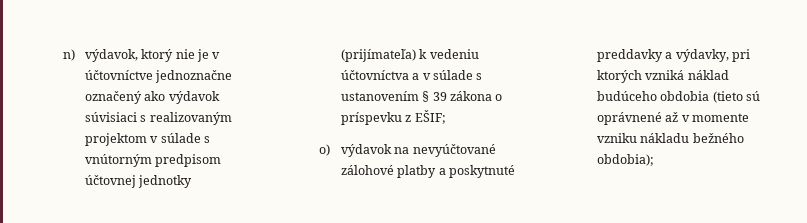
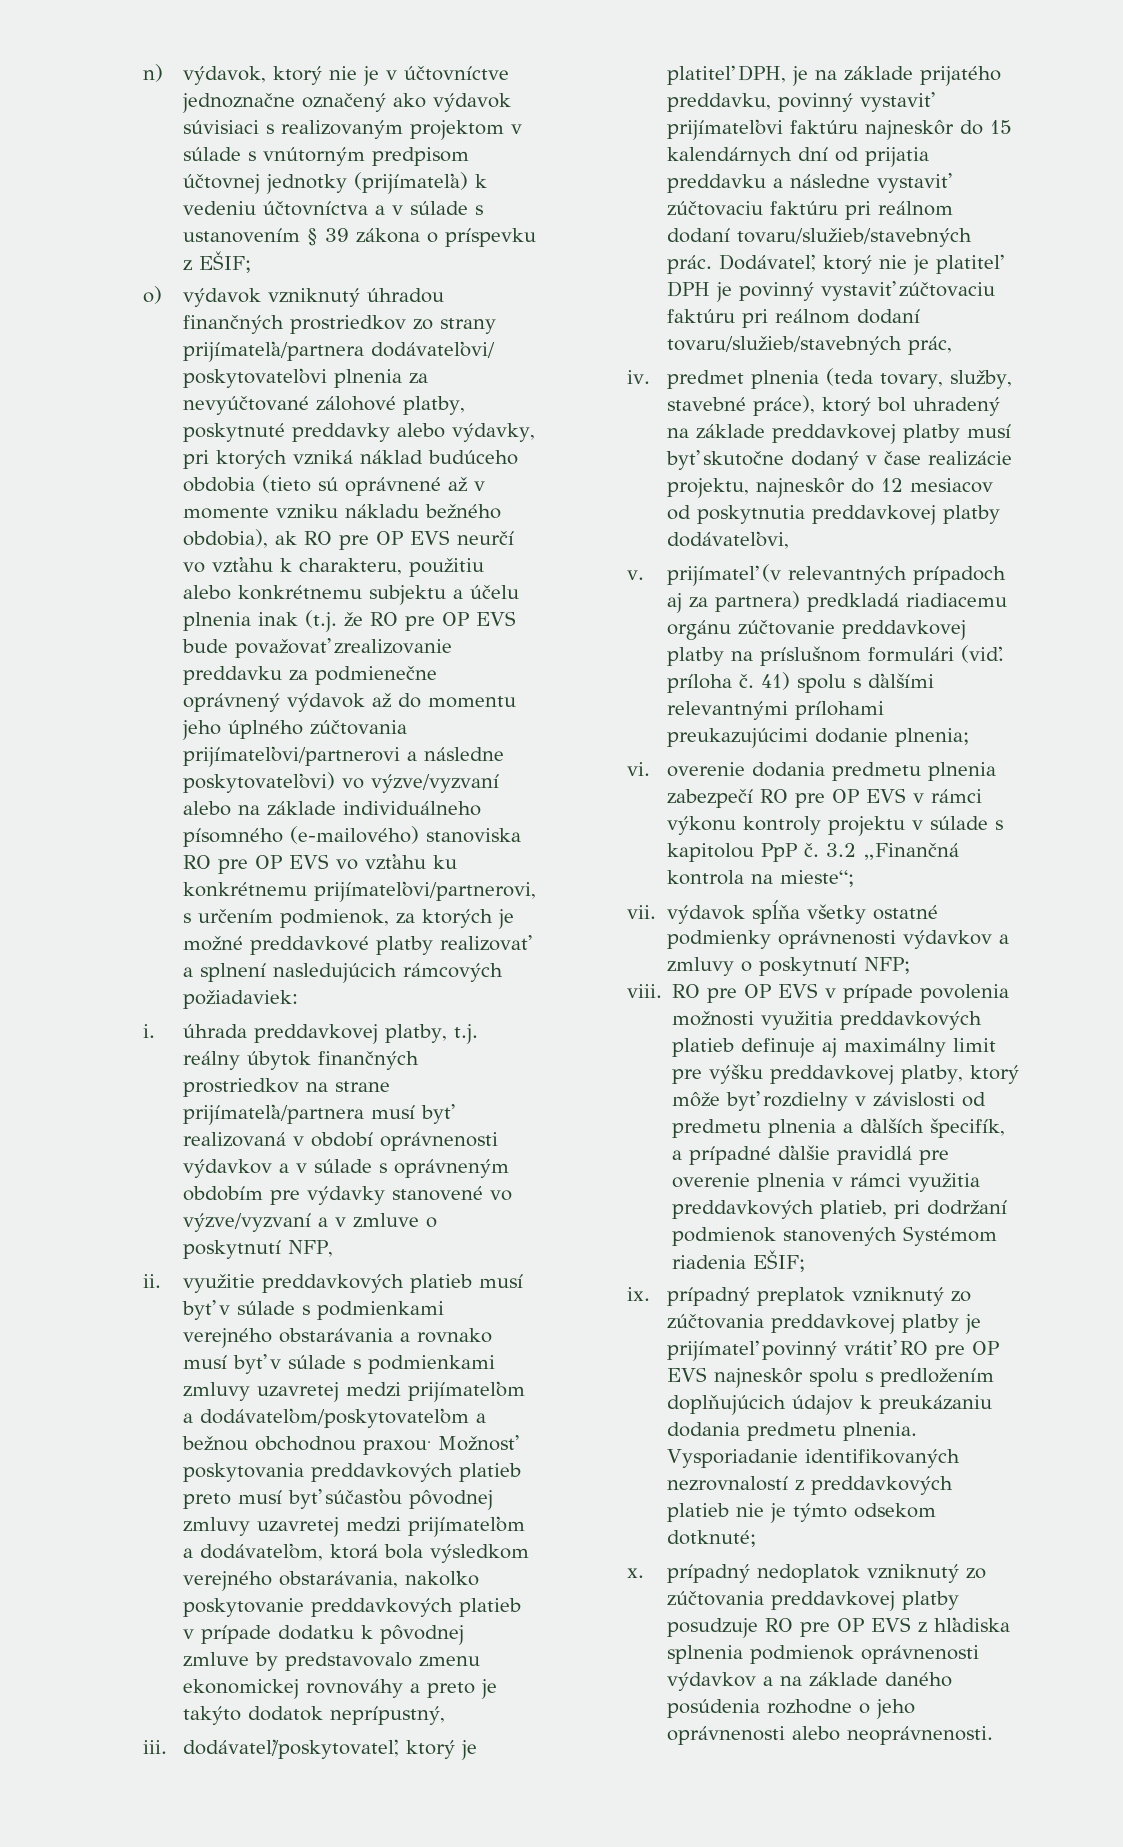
- o) výdavok na nevyúčtované zálohové platby a poskytnuté preddavky a výdavky, pri ktorých vzniká náklad budúceho obdobia (tieto sú oprávnené až v momente vzniku nákladu bežného obdobia);
+ o) výdavok vzniknutý úhradou finančných prostriedkov zo strany prijímateľa/partnera dodávateľovi/ poskytovateľovi plnenia za nevyúčtované zálohové platby, poskytnuté preddavky alebo výdavky, pri ktorých vzniká náklad budúceho obdobia (tieto sú oprávnené až v momente vzniku nákladu bežného obdobia), ak RO pre OP EVS neurčí vo vzťahu k charakteru, použitiu alebo konkrétnemu subjektu a účelu plnenia inak (t.j. že RO pre OP EVS bude považovať zrealizovanie preddavku za podmienečne oprávnený výdavok až do momentu jeho úplného zúčtovania prijímateľovi/partnerovi a následne poskytovateľovi) vo výzve/vyzvaní alebo na základe individuálneho písomného (e-mailového) stanoviska RO pre OP EVS vo vzťahu ku konkrétnemu prijímateľovi/partnerovi, s určením podmienok, za ktorých je možné preddavkové platby realizovať a splnení nasledujúcich rámcových požiadaviek:
+ i. úhrada preddavkovej platby, t.j. reálny úbytok finančných prostriedkov na strane prijímateľa/partnera musí byť realizovaná v období oprávnenosti výdavkov a v súlade s oprávneným obdobím pre výdavky stanovené vo výzve/vyzvaní a v zmluve o poskytnutí NFP,
+ ii. využitie preddavkových platieb musí byť v súlade s podmienkami verejného obstarávania a rovnako musí byť v súlade s podmienkami zmluvy uzavretej medzi prijímateľom a dodávateľom/poskytovateľom a bežnou obchodnou praxou. Možnosť poskytovania preddavkových platieb preto musí byť súčasťou pôvodnej zmluvy uzavretej medzi prijímateľom a dodávateľom, ktorá bola výsledkom verejného obstarávania, nakoľko poskytovanie preddavkových platieb v prípade dodatku k pôvodnej zmluve by predstavovalo zmenu ekonomickej rovnováhy a preto je takýto dodatok neprípustný,
+ iii. dodávateľ/poskytovateľ, ktorý je platiteľ DPH, je na základe prijatého preddavku, povinný vystaviť prijímateľovi faktúru najneskôr do 15 kalendárnych dní od prijatia preddavku a následne vystaviť zúčtovaciu faktúru pri reálnom dodaní tovaru/služieb/stavebných prác. Dodávateľ, ktorý nie je platiteľ DPH je povinný vystaviť zúčtovaciu faktúru pri reálnom dodaní tovaru/služieb/stavebných prác,
+ iv. predmet plnenia (teda tovary, služby, stavebné práce), ktorý bol uhradený na základe preddavkovej platby musí byť skutočne dodaný v čase realizácie projektu, najneskôr do 12 mesiacov od poskytnutia preddavkovej platby dodávateľovi,
+ v. prijímateľ (v relevantných prípadoch aj za partnera) predkladá riadiacemu orgánu zúčtovanie preddavkovej platby na príslušnom formulári (viď. príloha č. 41) spolu s ďalšími relevantnými prílohami preukazujúcimi dodanie plnenia;
+ vi. overenie dodania predmetu plnenia zabezpečí RO pre OP EVS v rámci výkonu kontroly projektu v súlade s kapitolou PpP č. 3.2 „Finančná kontrola na mieste“;
+ vii. výdavok spĺňa všetky ostatné podmienky oprávnenosti výdavkov a zmluvy o poskytnutí NFP;
+ viii. RO pre OP EVS v prípade povolenia možnosti využitia preddavkových platieb definuje aj maximálny limit pre výšku preddavkovej platby, ktorý môže byť rozdielny v závislosti od predmetu plnenia a ďalších špecifík, a prípadné ďalšie pravidlá pre overenie plnenia v rámci využitia preddavkových platieb, pri dodržaní podmienok stanovených Systémom riadenia EŠIF;
+ ix. prípadný preplatok vzniknutý zo zúčtovania preddavkovej platby je prijímateľ povinný vrátiť RO pre OP EVS najneskôr spolu s predložením doplňujúcich údajov k preukázaniu dodania predmetu plnenia. Vysporiadanie identifikovaných nezrovnalostí z preddavkových platieb nie je týmto odsekom dotknuté;
+ x. prípadný nedoplatok vzniknutý zo zúčtovania preddavkovej platby posudzuje RO pre OP EVS z hľadiska splnenia podmienok oprávnenosti výdavkov a na základe daného posúdenia rozhodne o jeho oprávnenosti alebo neoprávnenosti.

